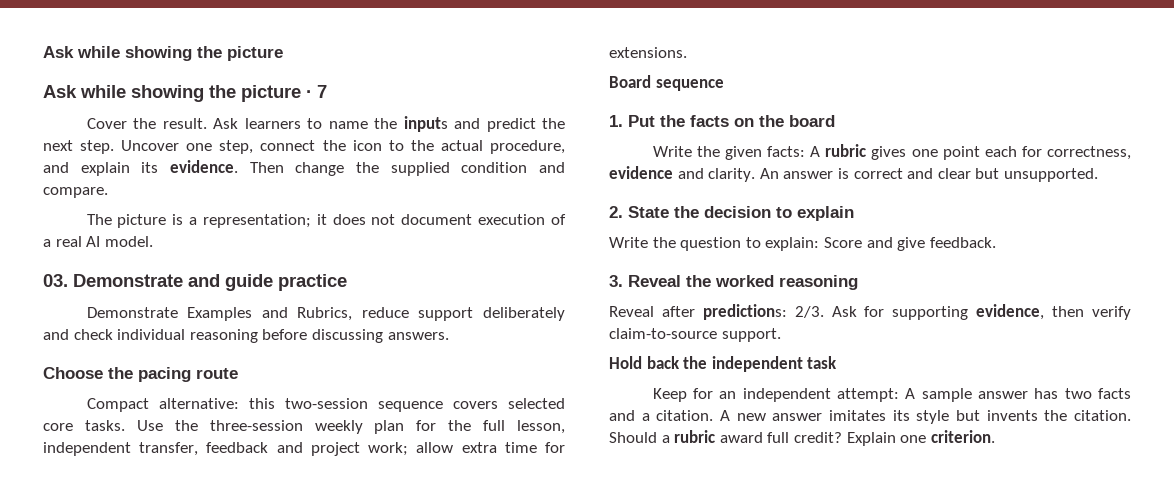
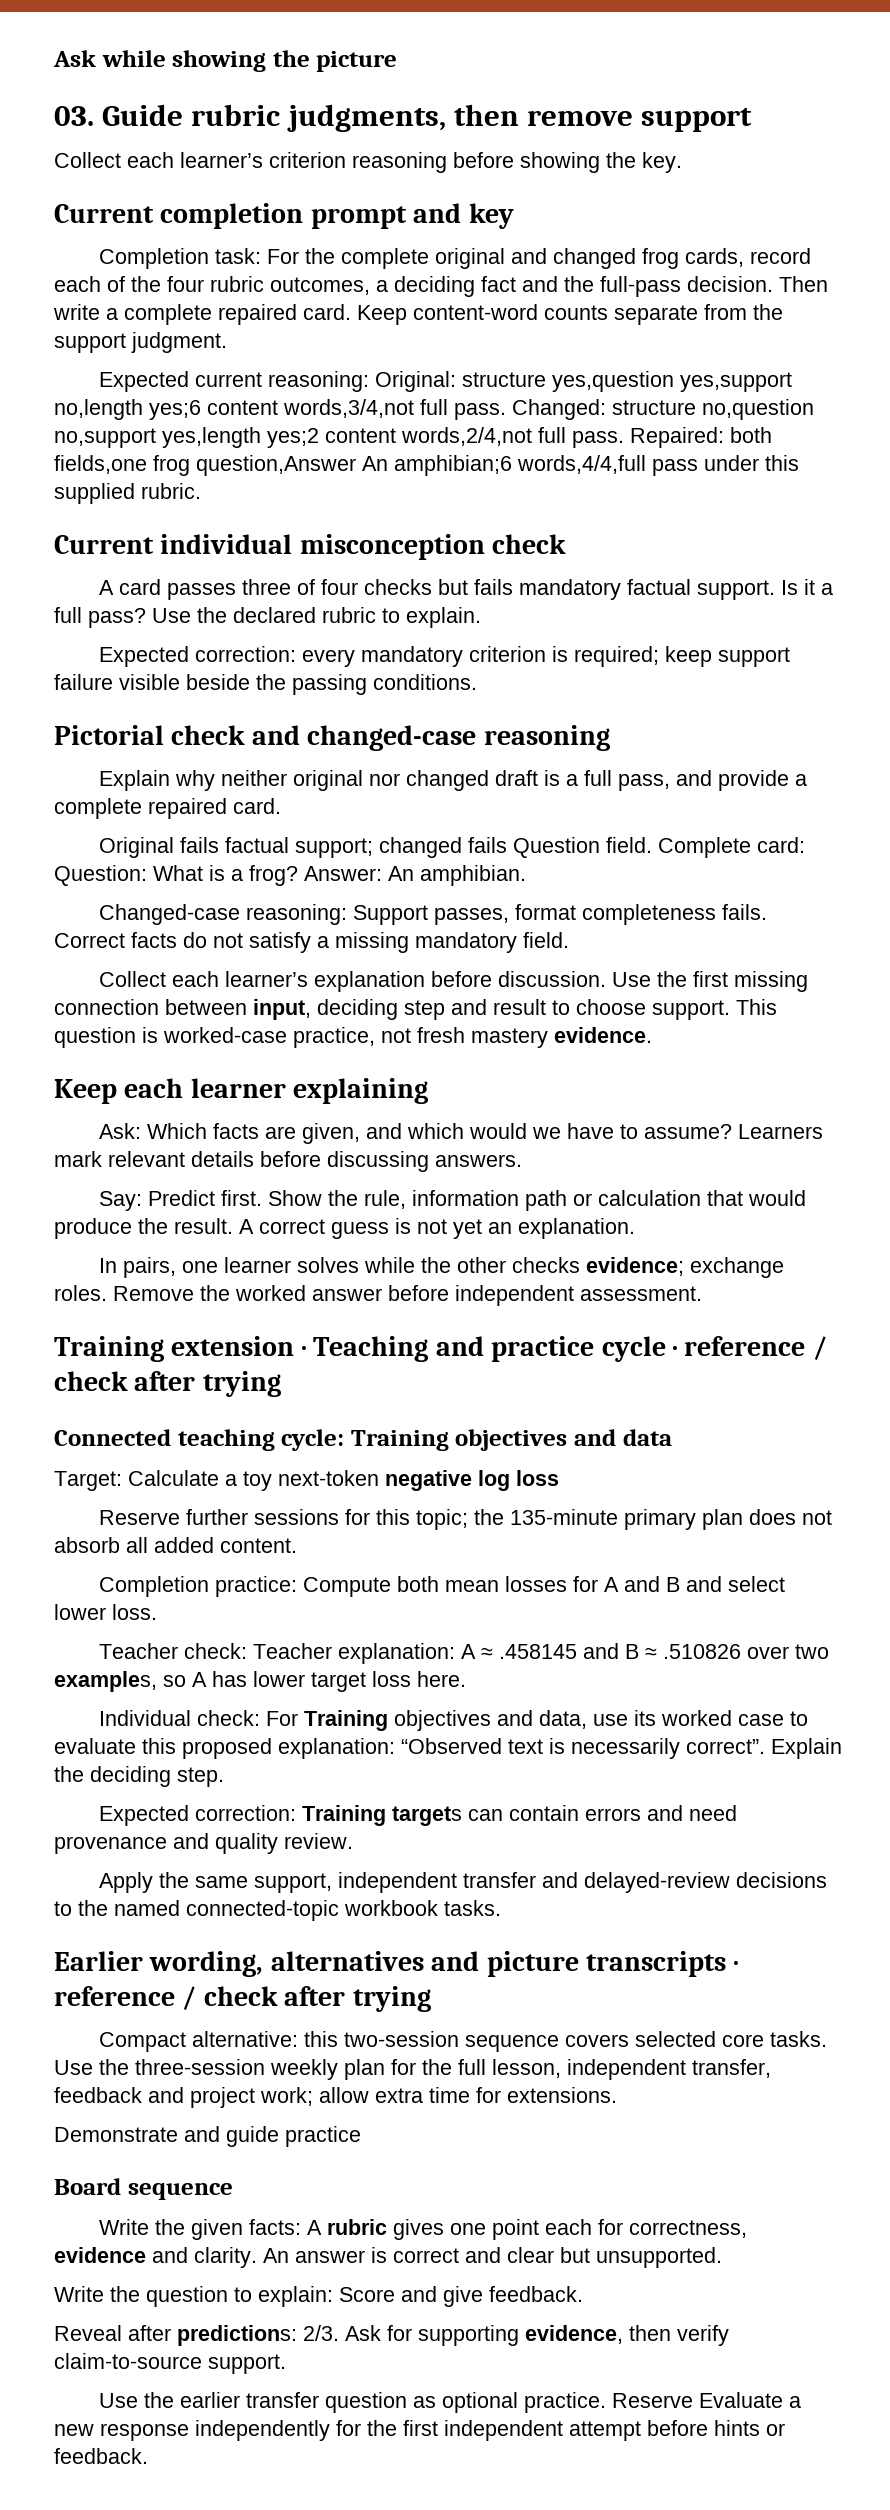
- Ask while showing the picture · 7
- Cover the result. Ask learners to name the inputs and predict the next step. Uncover one step, connect the icon to the actual procedure, and explain its evidence. Then change the supplied condition and compare.
- The picture is a representation; it does not document execution of a real AI model.
- 03. Demonstrate and guide practice
- Demonstrate Examples and Rubrics, reduce support deliberately and check individual reasoning before discussing answers.
- Choose the pacing route
+ 03. Guide rubric judgments, then remove support
+ Collect each learner’s criterion reasoning before showing the key.
+ Current completion prompt and key
+ Completion task: For the complete original and changed frog cards, record each of the four rubric outcomes, a deciding fact and the full-pass decision. Then write a complete repaired card. Keep content-word counts separate from the support judgment.
+ Expected current reasoning: Original: structure yes,question yes,support no,length yes;6 content words,3/4,not full pass. Changed: structure no,question no,support yes,length yes;2 content words,2/4,not full pass. Repaired: both fields,one frog question,Answer An amphibian;6 words,4/4,full pass under this supplied rubric.
+ Current individual misconception check
+ A card passes three of four checks but fails mandatory factual support. Is it a full pass? Use the declared rubric to explain.
+ Expected correction: every mandatory criterion is required; keep support failure visible beside the passing conditions.
+ Pictorial check and changed-case reasoning
+ Explain why neither original nor changed draft is a full pass, and provide a complete repaired card.
+ Original fails factual support; changed fails Question field. Complete card: Question: What is a frog? Answer: An amphibian.
+ Changed-case reasoning: Support passes, format completeness fails. Correct facts do not satisfy a missing mandatory field.
+ Collect each learner’s explanation before discussion. Use the first missing connection between input, deciding step and result to choose support. This question is worked-case practice, not fresh mastery evidence.
+ Keep each learner explaining
+ Ask: Which facts are given, and which would we have to assume? Learners mark relevant details before discussing answers.
+ Say: Predict first. Show the rule, information path or calculation that would produce the result. A correct guess is not yet an explanation.
+ In pairs, one learner solves while the other checks evidence; exchange roles. Remove the worked answer before independent assessment.
+ Training extension · Teaching and practice cycle · reference / check after trying
+ Connected teaching cycle: Training objectives and data
+ Target: Calculate a toy next-token negative log loss
+ Reserve further sessions for this topic; the 135-minute primary plan does not absorb all added content.
+ Completion practice: Compute both mean losses for A and B and select lower loss.
+ Teacher check: Teacher explanation: A ≈ .458145 and B ≈ .510826 over two examples, so A has lower target loss here.
+ Individual check: For Training objectives and data, use its worked case to evaluate this proposed explanation: “Observed text is necessarily correct”. Explain the deciding step.
+ Expected correction: Training targets can contain errors and need provenance and quality review.
+ Apply the same support, independent transfer and delayed-review decisions to the named connected-topic workbook tasks.
+ Earlier wording, alternatives and picture transcripts · reference / check after trying
+ Demonstrate and guide practice
  Board sequence
- 1. Put the facts on the board
- 2. State the decision to explain
- 3. Reveal the worked reasoning
- Hold back the independent task
- Keep for an independent attempt: A sample answer has two facts and a citation. A new answer imitates its style but invents the citation. Should a rubric award full credit? Explain one criterion.
+ Use the earlier transfer question as optional practice. Reserve Evaluate a new response independently for the first independent attempt before hints or feedback.

